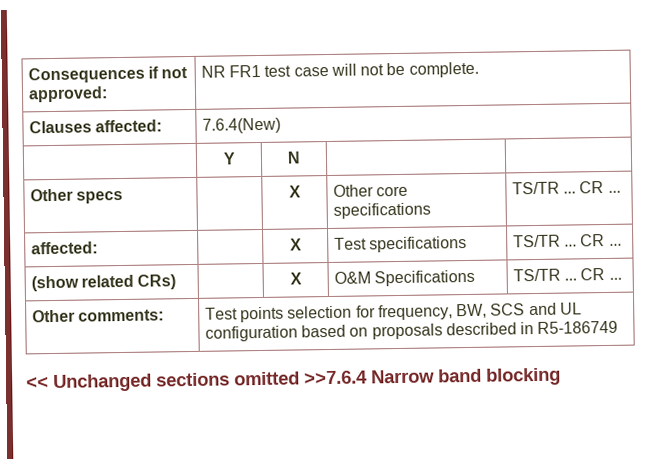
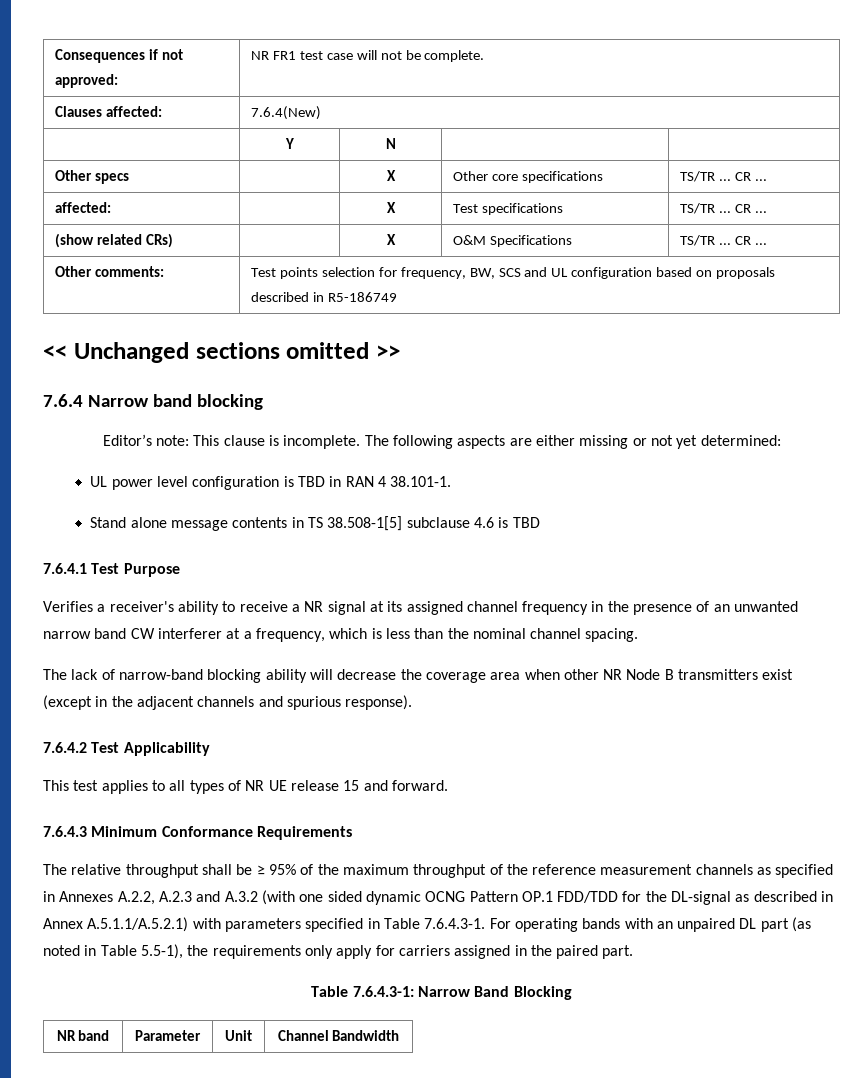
- << Unchanged sections omitted >>7.6.4 Narrow band blocking
+ << Unchanged sections omitted >>
+ 7.6.4 Narrow band blocking
+ Editor’s note: This clause is incomplete. The following aspects are either missing or not yet determined:
+ UL power level configuration is TBD in RAN 4 38.101-1.
+ Stand alone message contents in TS 38.508-1[5] subclause 4.6 is TBD
+ 7.6.4.1 Test Purpose
+ Verifies a receiver's ability to receive a NR signal at its assigned channel frequency in the presence of an unwanted narrow band CW interferer at a frequency, which is less than the nominal channel spacing.
+ The lack of narrow-band blocking ability will decrease the coverage area when other NR Node B transmitters exist (except in the adjacent channels and spurious response).
+ 7.6.4.2 Test Applicability
+ This test applies to all types of NR UE release 15 and forward.
+ 7.6.4.3 Minimum Conformance Requirements
+ The relative throughput shall be ≥ 95% of the maximum throughput of the reference measurement channels as specified in Annexes A.2.2, A.2.3 and A.3.2 (with one sided dynamic OCNG Pattern OP.1 FDD/TDD for the DL-signal as described in Annex A.5.1.1/A.5.2.1) with parameters specified in Table 7.6.4.3-1. For operating bands with an unpaired DL part (as noted in Table 5.5-1), the requirements only apply for carriers assigned in the paired part.
+ Table 7.6.4.3-1: Narrow Band Blocking
+ NR band | Parameter | Unit | Channel Bandwidth

